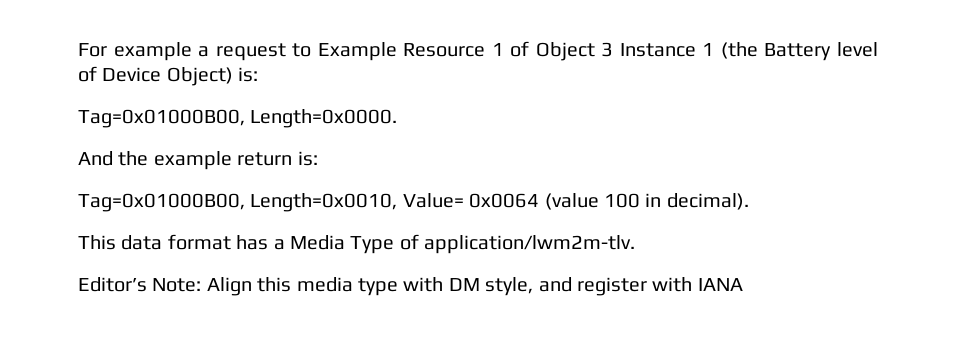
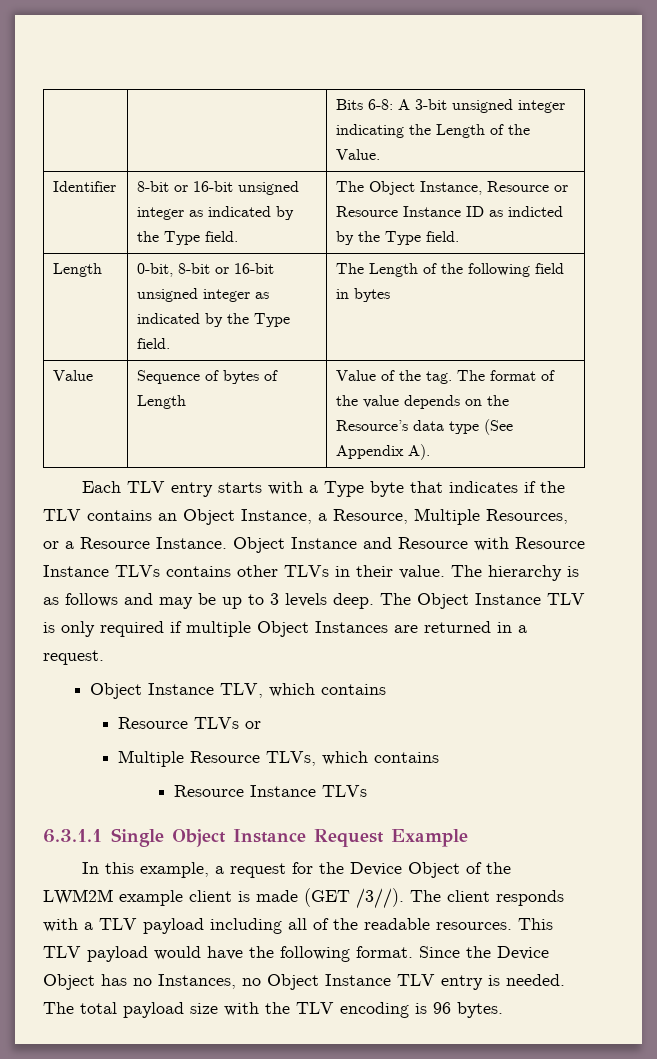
- For example a request to Example Resource 1 of Object 3 Instance 1 (the Battery level of Device Object) is:
- Tag=0x01000B00, Length=0x0000.
- And the example return is:
- Tag=0x01000B00, Length=0x0010, Value= 0x0064 (value 100 in decimal).
- This data format has a Media Type of application/lwm2m-tlv.
- Editor’s Note: Align this media type with DM style, and register with IANA
+ | | Bits 6-8: A 3-bit unsigned integer indicating the Length of the Value.
+ Identifier | 8-bit or 16-bit unsigned integer as indicated by the Type field. | The Object Instance, Resource or Resource Instance ID as indicted by the Type field.
+ Length | 0-bit, 8-bit or 16-bit unsigned integer as indicated by the Type field. | The Length of the following field in bytes
+ Value | Sequence of bytes of Length | Value of the tag. The format of the value depends on the Resource’s data type (See Appendix A).
+ Each TLV entry starts with a Type byte that indicates if the TLV contains an Object Instance, a Resource, Multiple Resources, or a Resource Instance. Object Instance and Resource with Resource Instance TLVs contains other TLVs in their value. The hierarchy is as follows and may be up to 3 levels deep. The Object Instance TLV is only required if multiple Object Instances are returned in a request.
+ Object Instance TLV, which contains
+ Resource TLVs or
+ Multiple Resource TLVs, which contains
+ Resource Instance TLVs
+ 6.3.1.1 Single Object Instance Request Example
+ In this example, a request for the Device Object of the LWM2M example client is made (GET /3//). The client responds with a TLV payload including all of the readable resources. This TLV payload would have the following format. Since the Device Object has no Instances, no Object Instance TLV entry is needed. The total payload size with the TLV encoding is 96 bytes.

